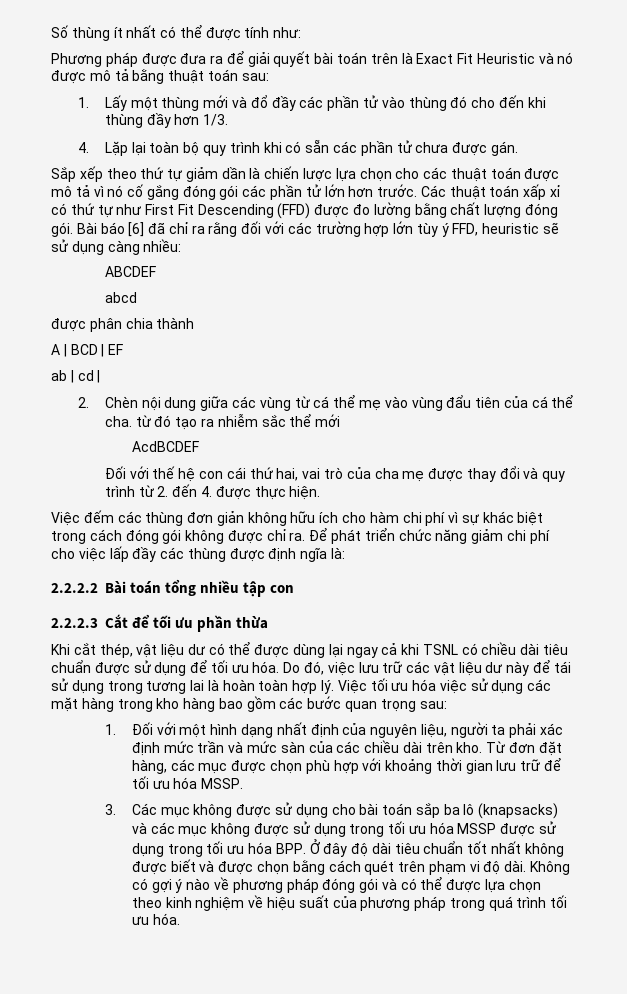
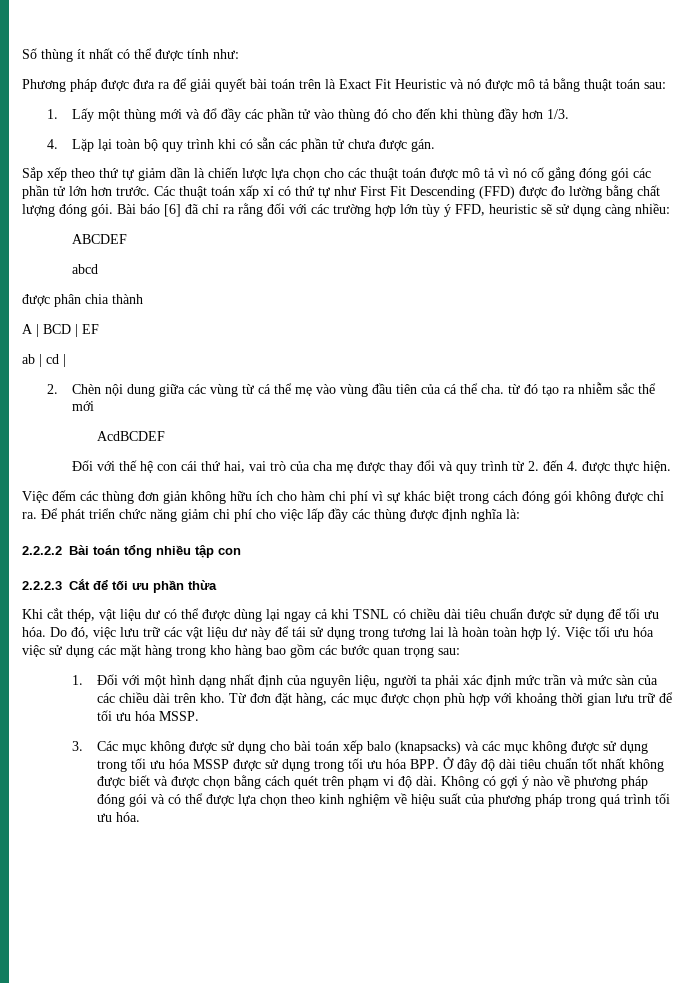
- 2. Chèn nội dung giữa các vùng từ cá thể mẹ vào vùng đẩu tiên của cá thể cha. từ đó tạo ra nhiễm sắc thể mới
+ 2. Chèn nội dung giữa các vùng từ cá thể mẹ vào vùng đầu tiên của cá thể cha. từ đó tạo ra nhiễm sắc thể mới
- Để phát triển chức năng giảm chi phí cho việc lấp đầy các thùng được định ngĩa là:
+ Để phát triển chức năng giảm chi phí cho việc lấp đầy các thùng được định nghĩa là:
- 3. Các mục không được sử dụng cho bài toán sắp ba lô (knapsacks) và các mục không được sử dụng trong tối ưu hóa MSSP được sử dụng trong tối ưu hóa BPP. Ở đây độ dài tiêu chuẩn tốt nhất không được biết và được chọn bằng cách quét trên phạm vi độ dài.
+ 3. Các mục không được sử dụng cho bài toán xếp balo (knapsacks) và các mục không được sử dụng trong tối ưu hóa MSSP được sử dụng trong tối ưu hóa BPP. Ở đây độ dài tiêu chuẩn tốt nhất không được biết và được chọn bằng cách quét trên phạm vi độ dài.

